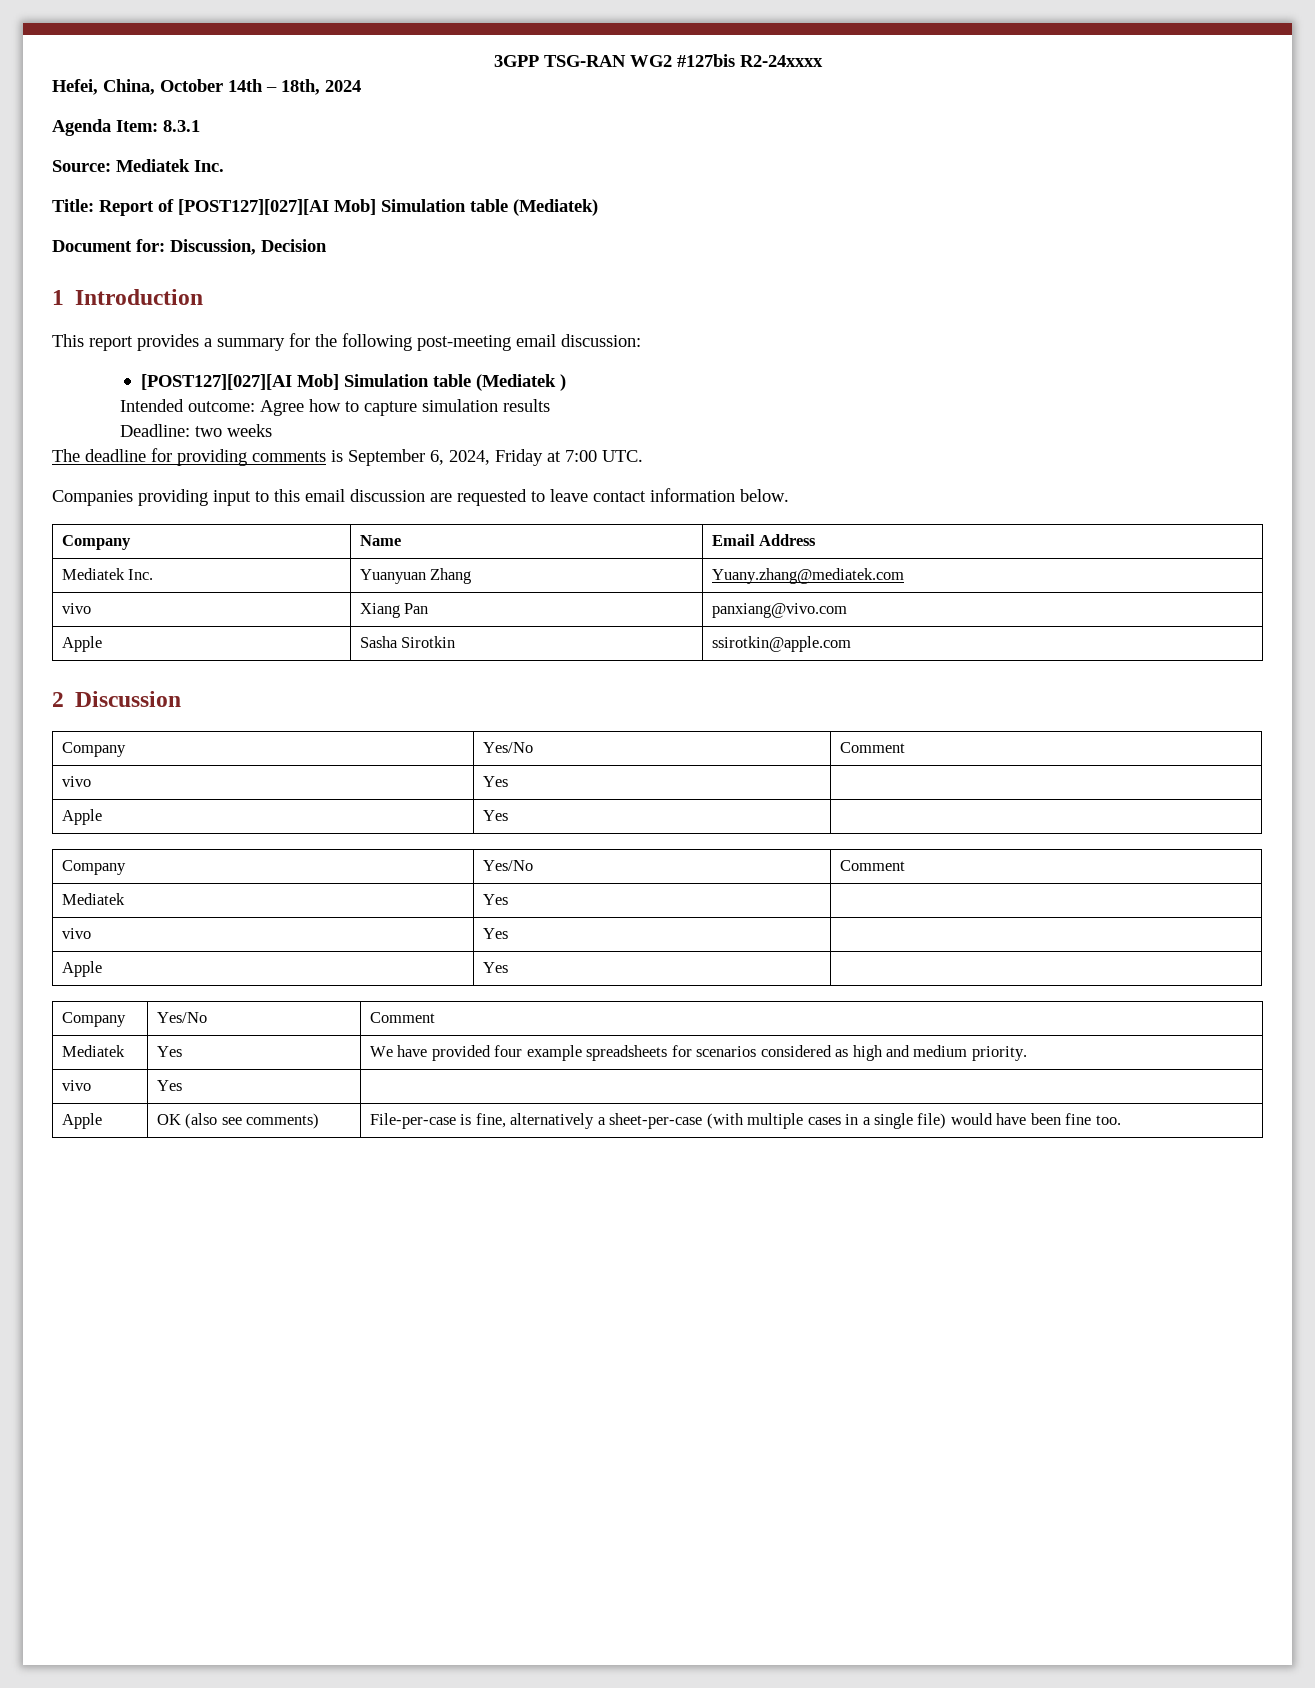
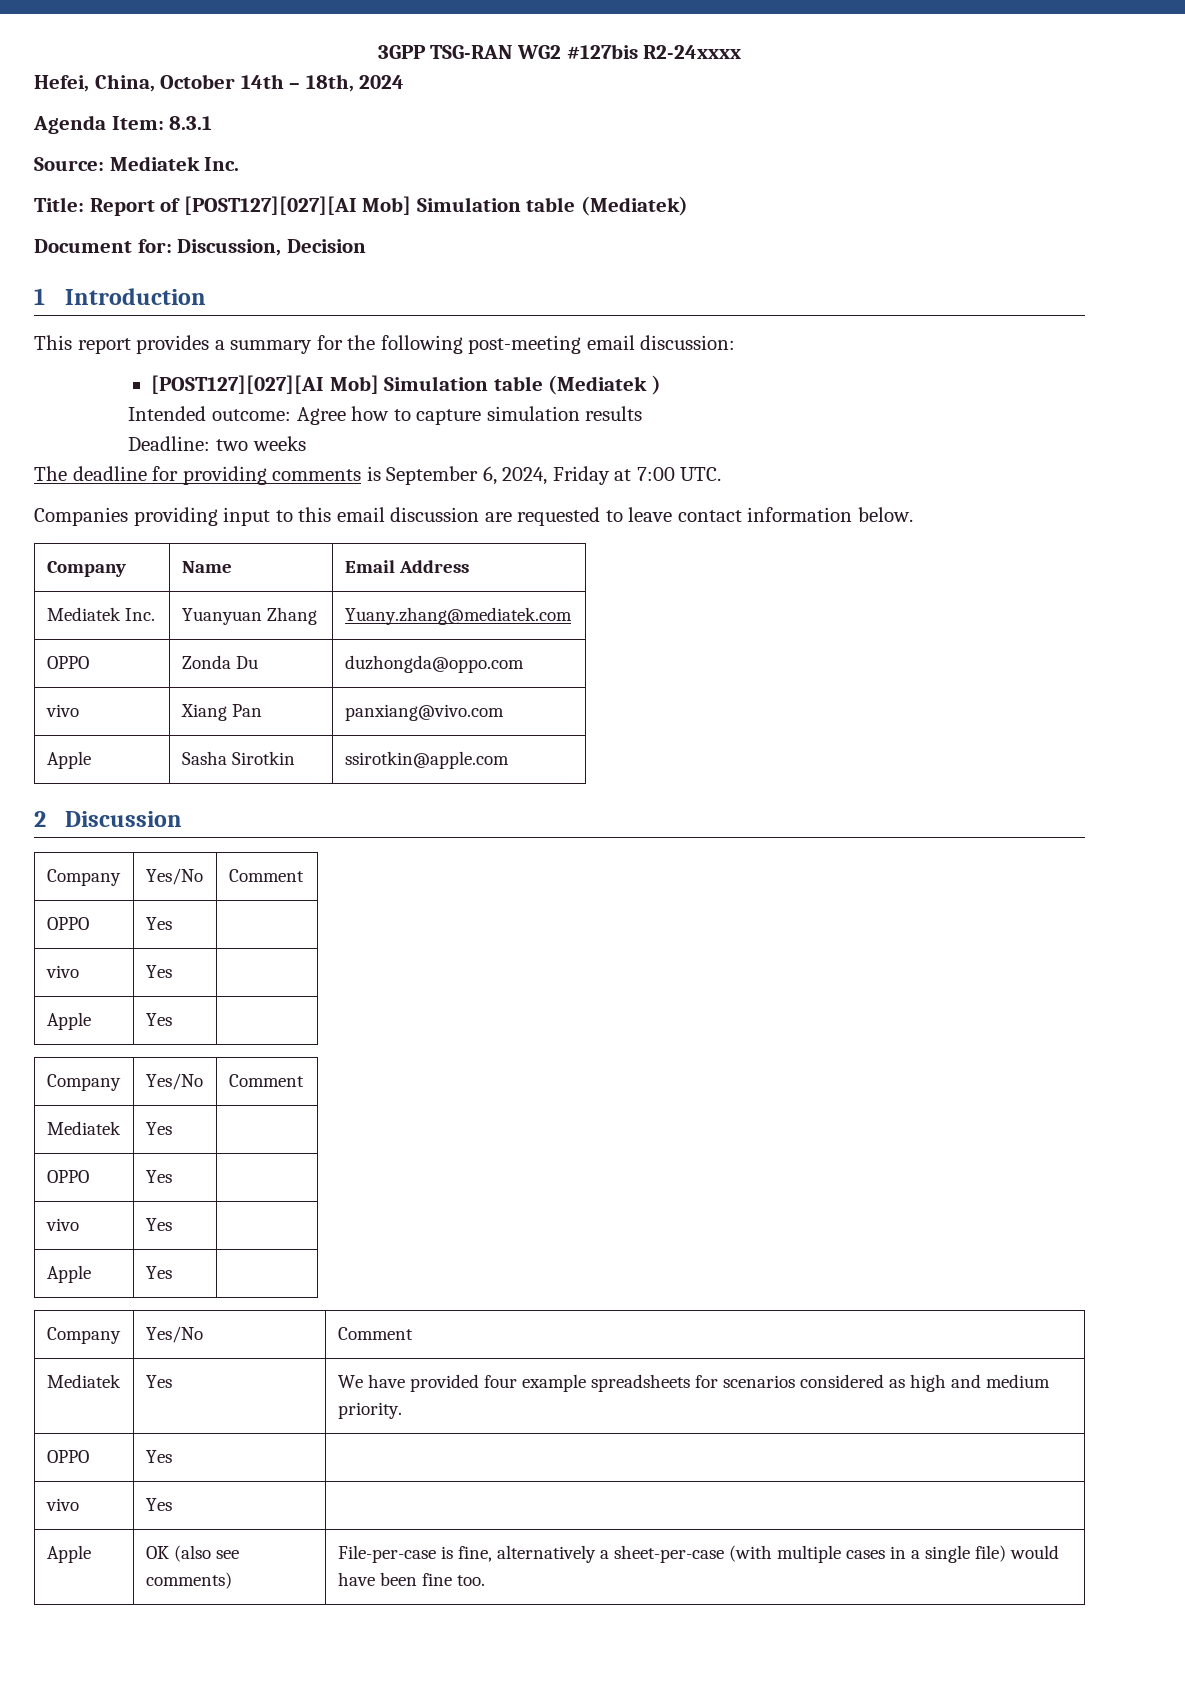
+ OPPO | Zonda Du | duzhongda@oppo.com
  2 Discussion
  Company | Yes/No | Comment
+ OPPO | Yes |
  vivo | Yes |
  Apple | Yes |
  Company | Yes/No | Comment
  Mediatek | Yes |
+ OPPO | Yes |
  Mediatek | Yes | We have provided four example spreadsheets for scenarios considered as high and medium priority.
+ OPPO | Yes |

